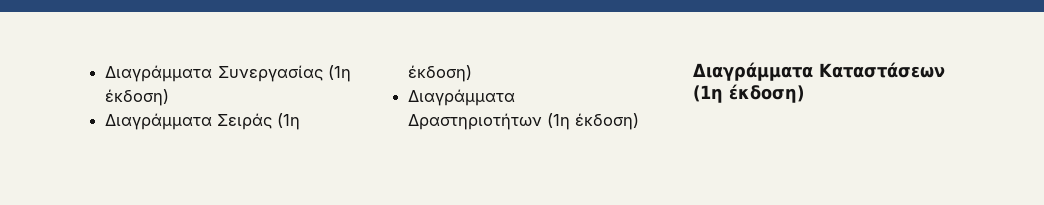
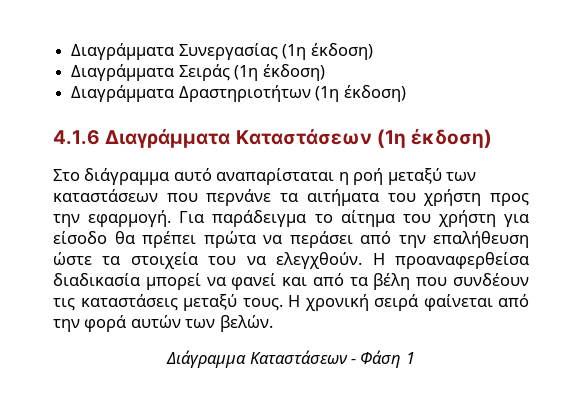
- Διαγράμματα Καταστάσεων (1η έκδοση)
+ 4.1.6 Διαγράμματα Καταστάσεων (1η έκδοση)
+ Στο διάγραμμα αυτό αναπαρίσταται η ροή μεταξύ των καταστάσεων που περνάνε τα αιτήματα του χρήστη προς την εφαρμογή. Για παράδειγμα το αίτημα του χρήστη για είσοδο θα πρέπει πρώτα να περάσει από την επαλήθευση ώστε τα στοιχεία του να ελεγχθούν. Η προαναφερθείσα διαδικασία μπορεί να φανεί και από τα βέλη που συνδέουν τις καταστάσεις μεταξύ τους. Η χρονική σειρά φαίνεται από την φορά αυτών των βελών.
+ Διάγραμμα Καταστάσεων - Φάση 1

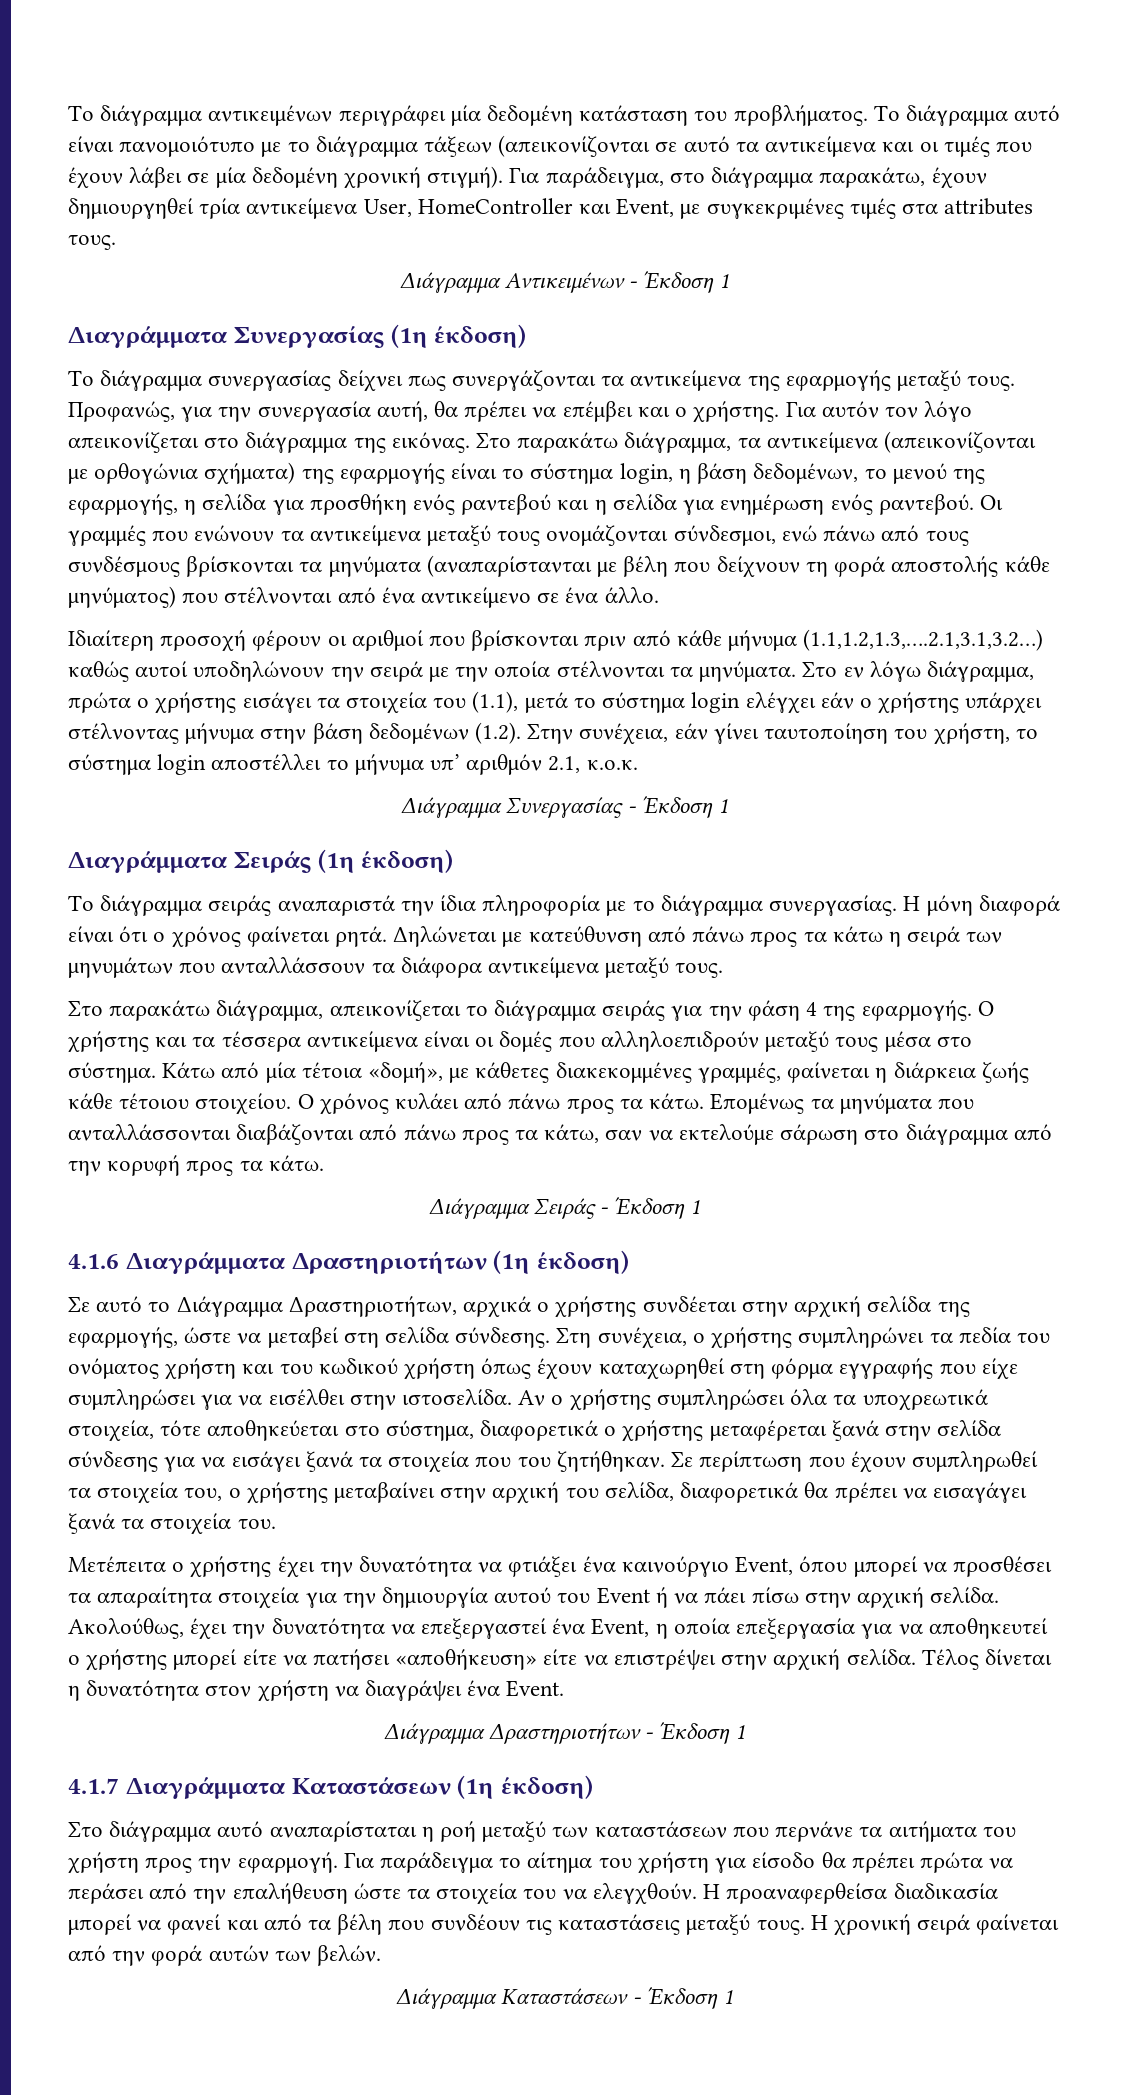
+ Το διάγραμμα αντικειμένων περιγράφει μία δεδομένη κατάσταση του προβλήματος. Το διάγραμμα αυτό είναι πανομοιότυπο με το διάγραμμα τάξεων (απεικονίζονται σε αυτό τα αντικείμενα και οι τιμές που έχουν λάβει σε μία δεδομένη χρονική στιγμή). Για παράδειγμα, στο διάγραμμα παρακάτω, έχουν δημιουργηθεί τρία αντικείμενα User, HomeController και Event, με συγκεκριμένες τιμές στα attributes τους.
+ Διάγραμμα Αντικειμένων - Έκδοση 1
  Διαγράμματα Συνεργασίας (1η έκδοση)
+ Το διάγραμμα συνεργασίας δείχνει πως συνεργάζονται τα αντικείμενα της εφαρμογής μεταξύ τους. Προφανώς, για την συνεργασία αυτή, θα πρέπει να επέμβει και ο χρήστης. Για αυτόν τον λόγο απεικονίζεται στο διάγραμμα της εικόνας. Στο παρακάτω διάγραμμα, τα αντικείμενα (απεικονίζονται με ορθογώνια σχήματα) της εφαρμογής είναι το σύστημα login, η βάση δεδομένων, το μενού της εφαρμογής, η σελίδα για προσθήκη ενός ραντεβού και η σελίδα για ενημέρωση ενός ραντεβού. Οι γραμμές που ενώνουν τα αντικείμενα μεταξύ τους ονομάζονται σύνδεσμοι, ενώ πάνω από τους συνδέσμους βρίσκονται τα μηνύματα (αναπαρίστανται με βέλη που δείχνουν τη φορά αποστολής κάθε μηνύματος) που στέλνονται από ένα αντικείμενο σε ένα άλλο.
+ Ιδιαίτερη προσοχή φέρουν οι αριθμοί που βρίσκονται πριν από κάθε μήνυμα (1.1,1.2,1.3,….2.1,3.1,3.2…) καθώς αυτοί υποδηλώνουν την σειρά με την οποία στέλνονται τα μηνύματα. Στο εν λόγω διάγραμμα, πρώτα ο χρήστης εισάγει τα στοιχεία του (1.1), μετά το σύστημα login ελέγχει εάν ο χρήστης υπάρχει στέλνοντας μήνυμα στην βάση δεδομένων (1.2). Στην συνέχεια, εάν γίνει ταυτοποίηση του χρήστη, το σύστημα login αποστέλλει το μήνυμα υπ’ αριθμόν 2.1, κ.ο.κ.
+ Διάγραμμα Συνεργασίας - Έκδοση 1
  Διαγράμματα Σειράς (1η έκδοση)
- Διαγράμματα Δραστηριοτήτων (1η έκδοση)
- 4.1.6 Διαγράμματα Καταστάσεων (1η έκδοση)
+ Το διάγραμμα σειράς αναπαριστά την ίδια πληροφορία με το διάγραμμα συνεργασίας. Η μόνη διαφορά είναι ότι ο χρόνος φαίνεται ρητά. Δηλώνεται με κατεύθυνση από πάνω προς τα κάτω η σειρά των μηνυμάτων που ανταλλάσσουν τα διάφορα αντικείμενα μεταξύ τους.
+ Στο παρακάτω διάγραμμα, απεικονίζεται το διάγραμμα σειράς για την φάση 4 της εφαρμογής. Ο χρήστης και τα τέσσερα αντικείμενα είναι οι δομές που αλληλοεπιδρούν μεταξύ τους μέσα στο σύστημα. Κάτω από μία τέτοια «δομή», με κάθετες διακεκομμένες γραμμές, φαίνεται η διάρκεια ζωής κάθε τέτοιου στοιχείου. Ο χρόνος κυλάει από πάνω προς τα κάτω. Επομένως τα μηνύματα που ανταλλάσσονται διαβάζονται από πάνω προς τα κάτω, σαν να εκτελούμε σάρωση στο διάγραμμα από την κορυφή προς τα κάτω.
+ Διάγραμμα Σειράς - Έκδοση 1
+ 4.1.6 Διαγράμματα Δραστηριοτήτων (1η έκδοση)
+ Σε αυτό το Διάγραμμα Δραστηριοτήτων, αρχικά ο χρήστης συνδέεται στην αρχική σελίδα της εφαρμογής, ώστε να μεταβεί στη σελίδα σύνδεσης. Στη συνέχεια, ο χρήστης συμπληρώνει τα πεδία του ονόματος χρήστη και του κωδικού χρήστη όπως έχουν καταχωρηθεί στη φόρμα εγγραφής που είχε συμπληρώσει για να εισέλθει στην ιστοσελίδα. Αν o χρήστης συμπληρώσει όλα τα υποχρεωτικά στοιχεία, τότε αποθηκεύεται στο σύστημα, διαφορετικά ο χρήστης μεταφέρεται ξανά στην σελίδα σύνδεσης για να εισάγει ξανά τα στοιχεία που του ζητήθηκαν. Σε περίπτωση που έχουν συμπληρωθεί τα στοιχεία του, ο χρήστης μεταβαίνει στην αρχική του σελίδα, διαφορετικά θα πρέπει να εισαγάγει ξανά τα στοιχεία του.
+ Μετέπειτα ο χρήστης έχει την δυνατότητα να φτιάξει ένα καινούργιο Event, όπου μπορεί να προσθέσει τα απαραίτητα στοιχεία για την δημιουργία αυτού του Event ή να πάει πίσω στην αρχική σελίδα. Ακολούθως, έχει την δυνατότητα να επεξεργαστεί ένα Event, η οποία επεξεργασία για να αποθηκευτεί ο χρήστης μπορεί είτε να πατήσει «αποθήκευση» είτε να επιστρέψει στην αρχική σελίδα. Τέλος δίνεται η δυνατότητα στον χρήστη να διαγράψει ένα Event.
+ Διάγραμμα Δραστηριοτήτων - Έκδοση 1
+ 4.1.7 Διαγράμματα Καταστάσεων (1η έκδοση)
- Διάγραμμα Καταστάσεων - Φάση 1
+ Διάγραμμα Καταστάσεων - Έκδοση 1

